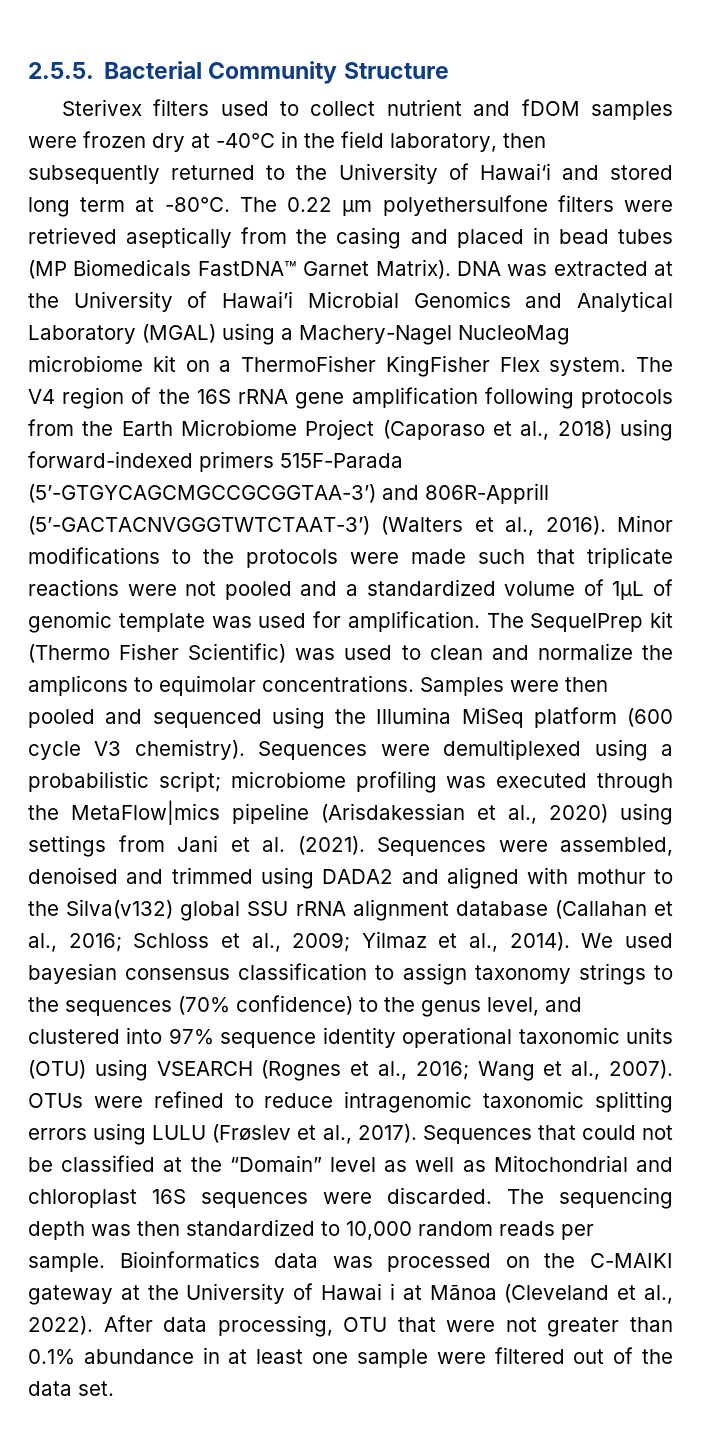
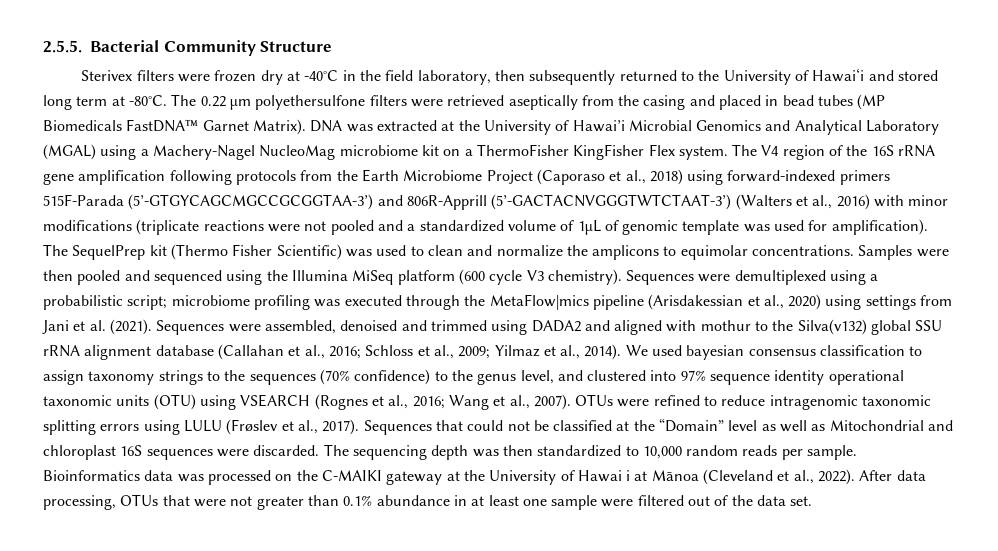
- Sterivex filters used to collect nutrient and fDOM samples were frozen dry at -40°C in the field laboratory, then subsequently returned to the University of Hawai‘i and stored long term at -80°C.
+ Sterivex filters were frozen dry at -40°C in the field laboratory, then subsequently returned to the University of Hawai‘i and stored long term at -80°C.
- The V4 region of the 16S rRNA gene amplification following protocols from the Earth Microbiome Project (Caporaso et al., 2018) using forward-indexed primers 515F-Parada (5’-GTGYCAGCMGCCGCGGTAA-3’) and 806R-Apprill (5’-GACTACNVGGGTWTCTAAT-3’) (Walters et al., 2016). Minor modifications to the protocols were made such that triplicate reactions were not pooled and a standardized volume of 1µL of genomic template was used for amplification.
+ The V4 region of the 16S rRNA gene amplification following protocols from the Earth Microbiome Project (Caporaso et al., 2018) using forward-indexed primers 515F-Parada (5’-GTGYCAGCMGCCGCGGTAA-3’) and 806R-Apprill (5’-GACTACNVGGGTWTCTAAT-3’) (Walters et al., 2016) with minor modifications (triplicate reactions were not pooled and a standardized volume of 1µL of genomic template was used for amplification).
- After data processing, OTU that were not greater than 0.1% abundance in at least one sample were filtered out of the data set.
+ After data processing, OTUs that were not greater than 0.1% abundance in at least one sample were filtered out of the data set.

